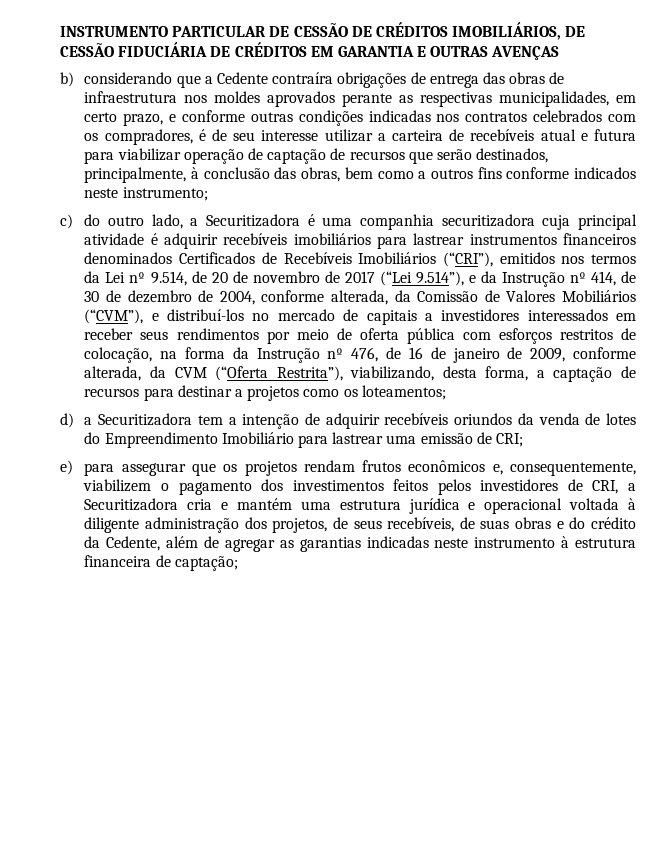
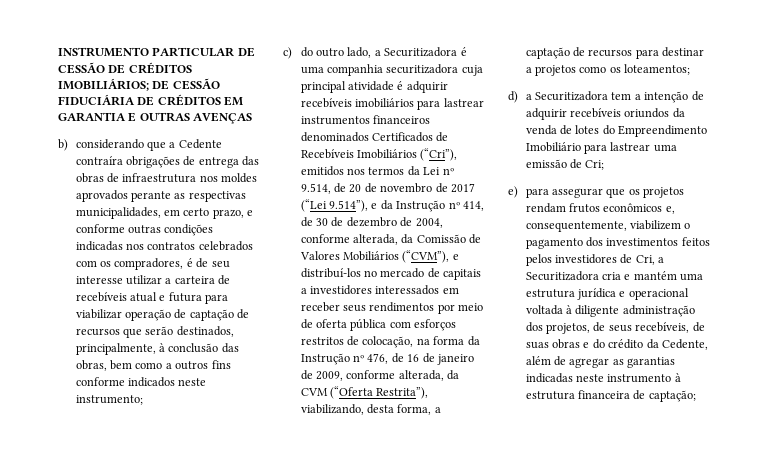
- INSTRUMENTO PARTICULAR DE CESSÃO DE CRÉDITOS IMOBILIÁRIOS, DE CESSÃO FIDUCIÁRIA DE CRÉDITOS EM GARANTIA E OUTRAS AVENÇAS
+ INSTRUMENTO PARTICULAR DE CESSÃO DE CRÉDITOS IMOBILIÁRIOS; DE CESSÃO FIDUCIÁRIA DE CRÉDITOS EM GARANTIA E OUTRAS AVENÇAS
- c) do outro lado, a Securitizadora é uma companhia securitizadora cuja principal atividade é adquirir recebíveis imobiliários para lastrear instrumentos financeiros denominados Certificados de Recebíveis Imobiliários (“CRI”), emitidos nos termos da Lei nº 9.514, de 20 de novembro de 2017 (“Lei 9.514”), e da Instrução nº 414, de 30 de dezembro de 2004, conforme alterada, da Comissão de Valores Mobiliários (“CVM”), e distribuí-los no mercado de capitais a investidores interessados em receber seus rendimentos por meio de oferta pública com esforços restritos de colocação, na forma da Instrução nº 476, de 16 de janeiro de 2009, conforme alterada, da CVM (“Oferta Restrita”), viabilizando, desta forma, a captação de recursos para destinar a projetos como os loteamentos;
+ c) do outro lado, a Securitizadora é uma companhia securitizadora cuja principal atividade é adquirir recebíveis imobiliários para lastrear instrumentos financeiros denominados Certificados de Recebíveis Imobiliários (“Cri”), emitidos nos termos da Lei nº 9.514, de 20 de novembro de 2017 (“Lei 9.514”), e da Instrução nº 414, de 30 de dezembro de 2004, conforme alterada, da Comissão de Valores Mobiliários (“CVM”), e distribuí-los no mercado de capitais a investidores interessados em receber seus rendimentos por meio de oferta pública com esforços restritos de colocação, na forma da Instrução nº 476, de 16 de janeiro de 2009, conforme alterada, da CVM (“Oferta Restrita”), viabilizando, desta forma, a captação de recursos para destinar a projetos como os loteamentos;
- d) a Securitizadora tem a intenção de adquirir recebíveis oriundos da venda de lotes do Empreendimento Imobiliário para lastrear uma emissão de CRI;
+ d) a Securitizadora tem a intenção de adquirir recebíveis oriundos da venda de lotes do Empreendimento Imobiliário para lastrear uma emissão de Cri;
- e) para assegurar que os projetos rendam frutos econômicos e, consequentemente, viabilizem o pagamento dos investimentos feitos pelos investidores de CRI, a Securitizadora cria e mantém uma estrutura jurídica e operacional voltada à diligente administração dos projetos, de seus recebíveis, de suas obras e do crédito da Cedente, além de agregar as garantias indicadas neste instrumento à estrutura financeira de captação;
+ e) para assegurar que os projetos rendam frutos econômicos e, consequentemente, viabilizem o pagamento dos investimentos feitos pelos investidores de Cri, a Securitizadora cria e mantém uma estrutura jurídica e operacional voltada à diligente administração dos projetos, de seus recebíveis, de suas obras e do crédito da Cedente, além de agregar as garantias indicadas neste instrumento à estrutura financeira de captação;

